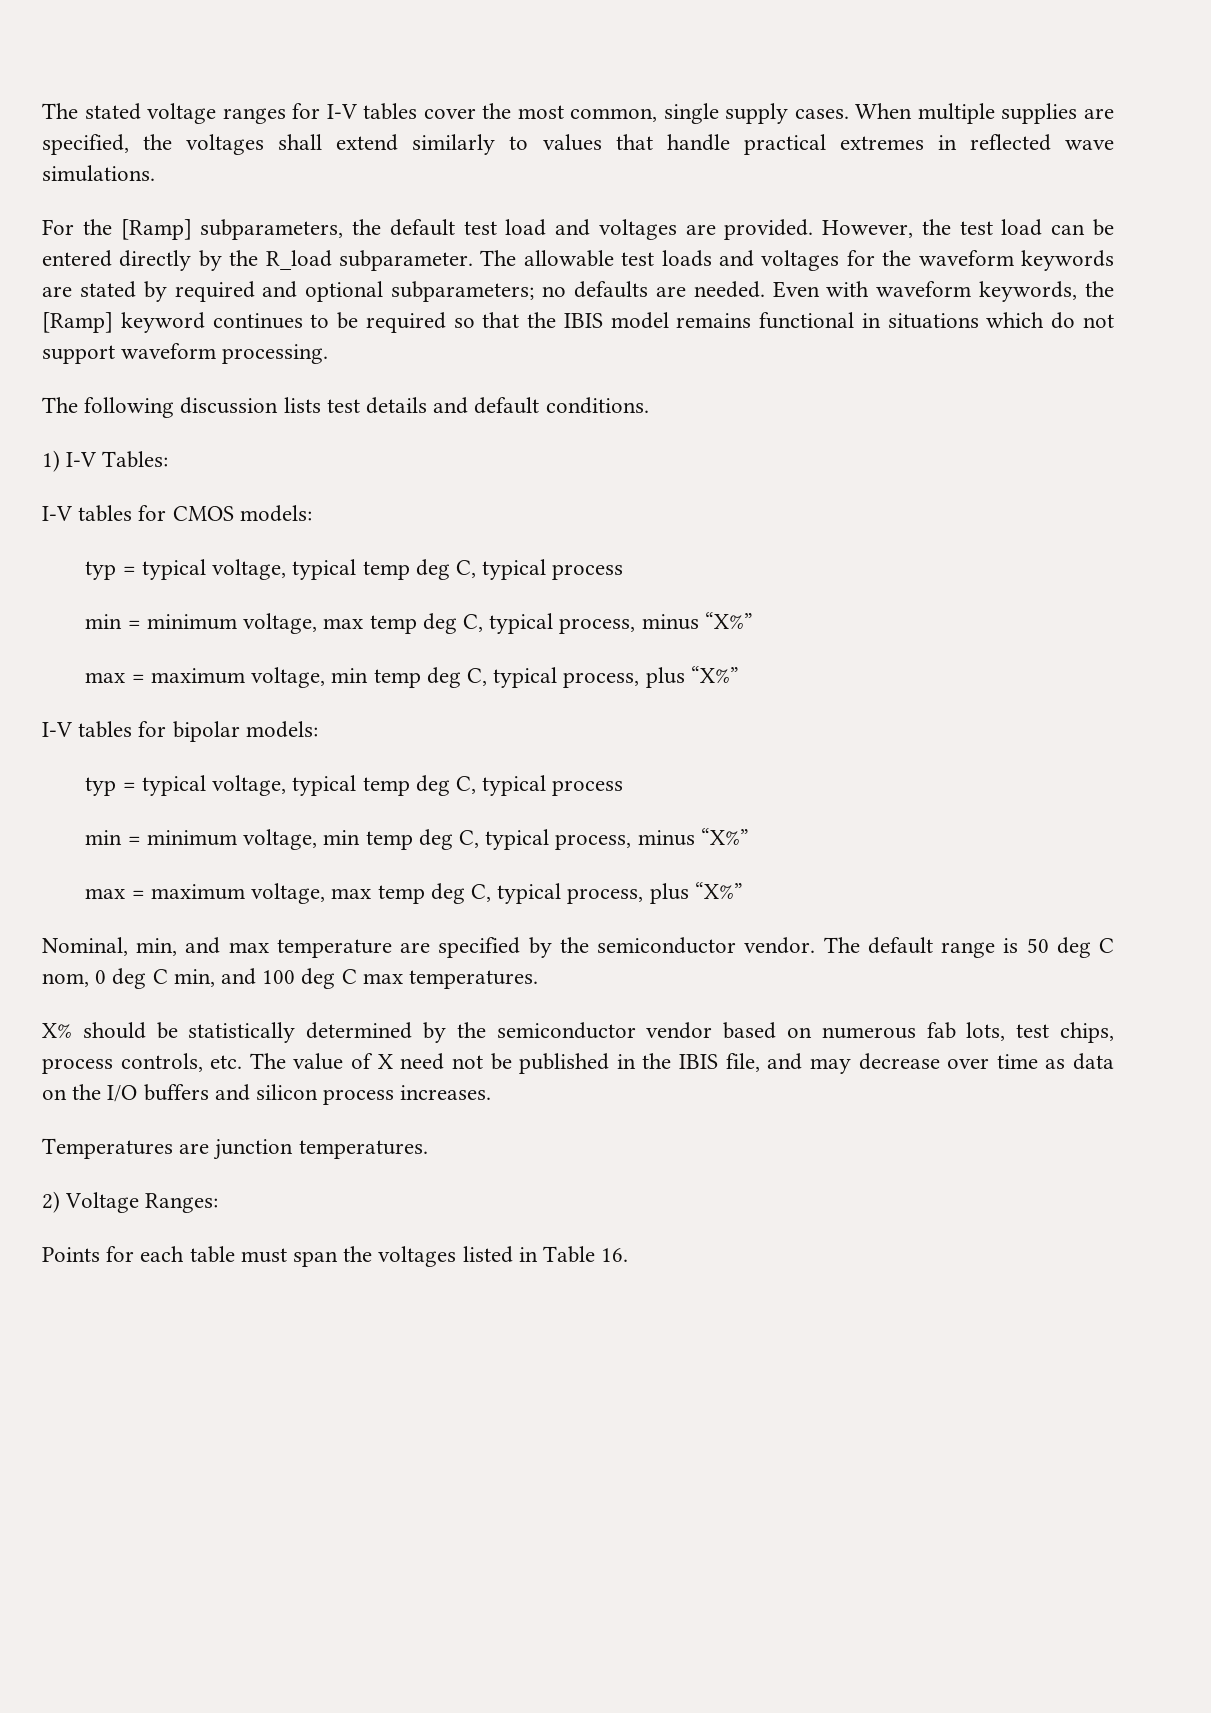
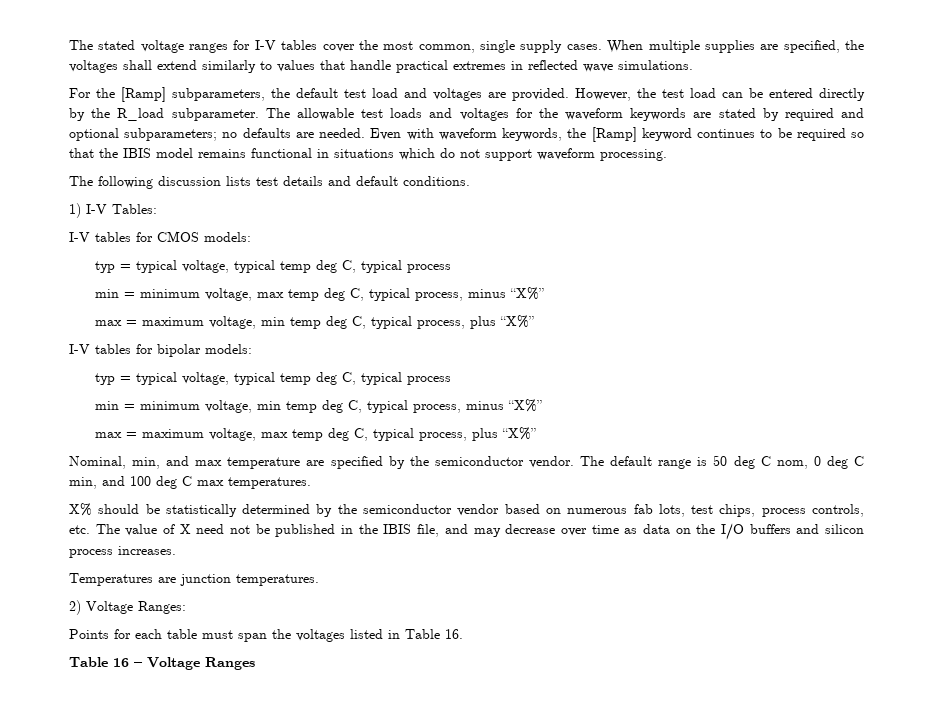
+ Table 16 – Voltage Ranges

